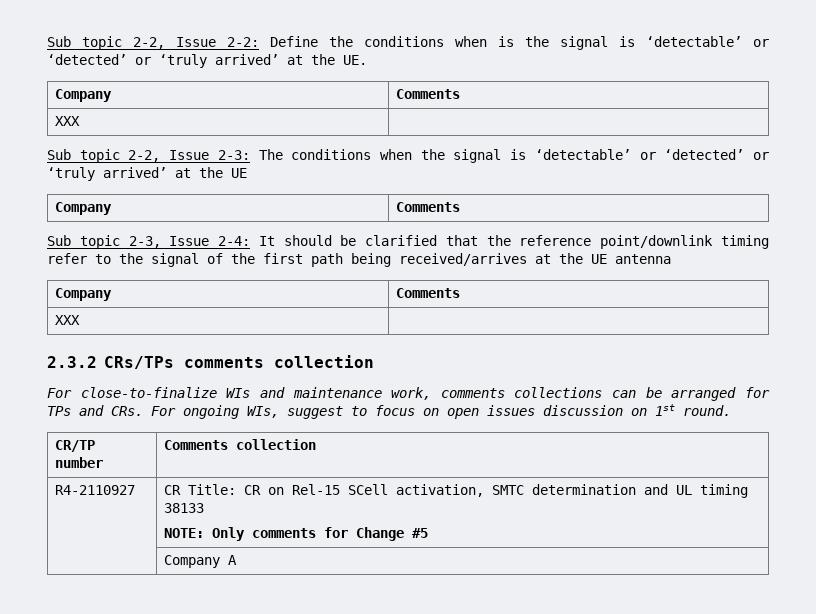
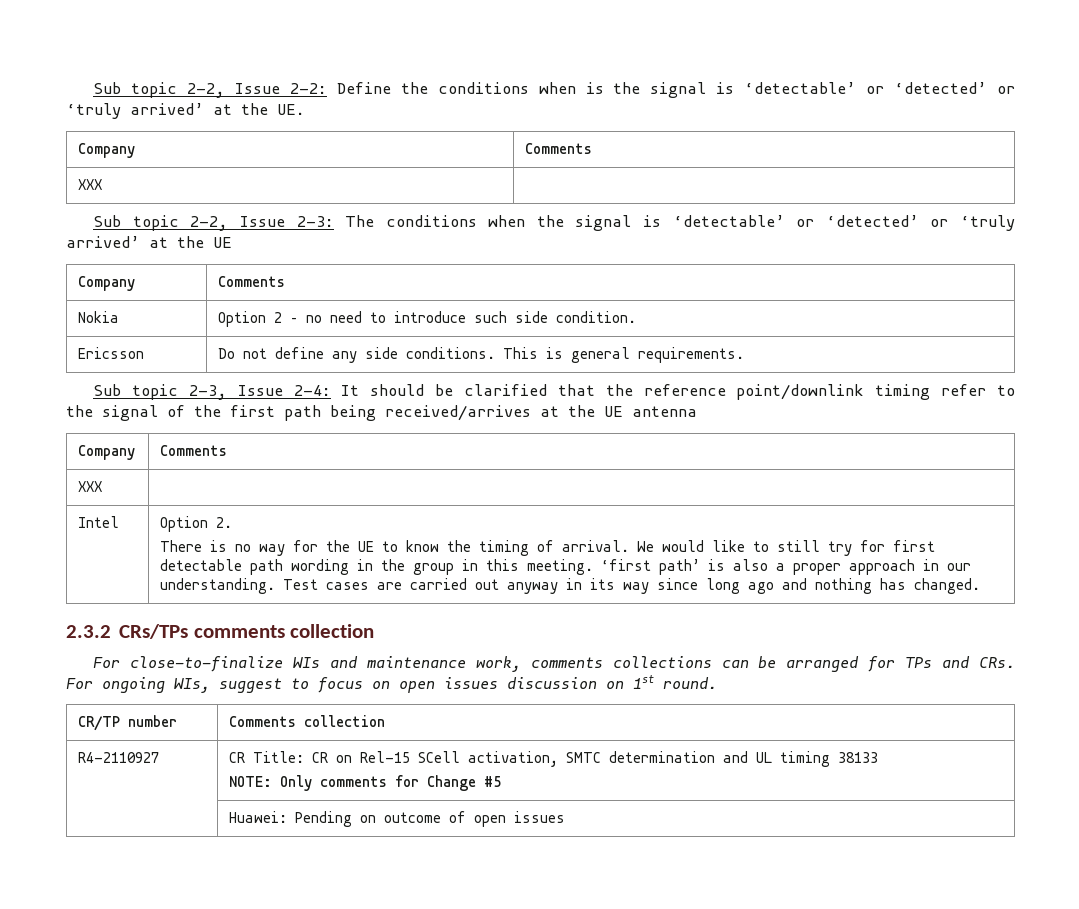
+ Nokia | Option 2 – no need to introduce such side condition.
+ Ericsson | Do not define any side conditions. This is general requirements.
+ Intel | Option 2.
+ There is no way for the UE to know the timing of arrival. We would like to still try for first detectable path wording in the group in this meeting. ‘first path’ is also a proper approach in our understanding. Test cases are carried out anyway in its way since long ago and nothing has changed.
- | Company A
+ | Huawei: Pending on outcome of open issues

